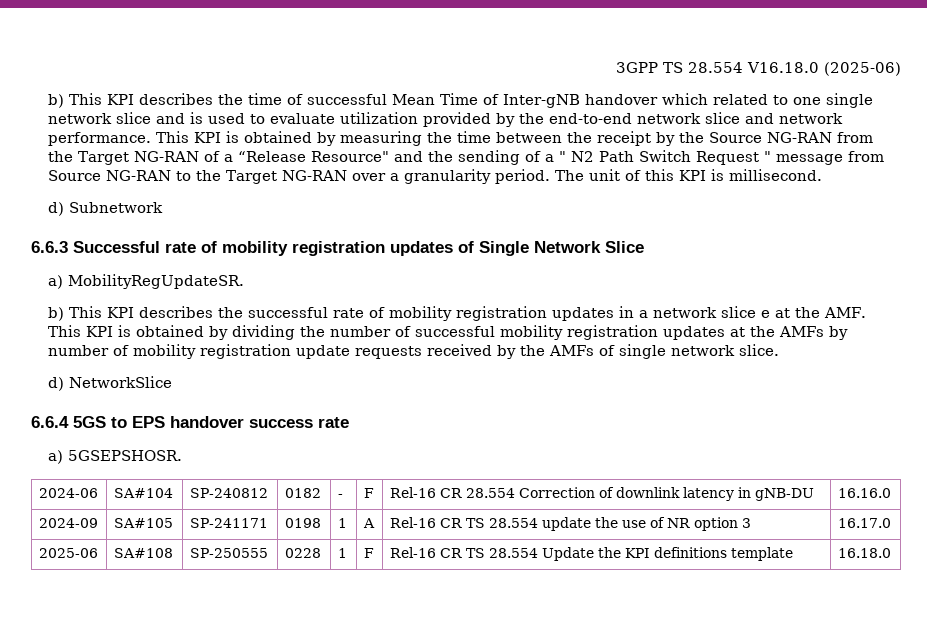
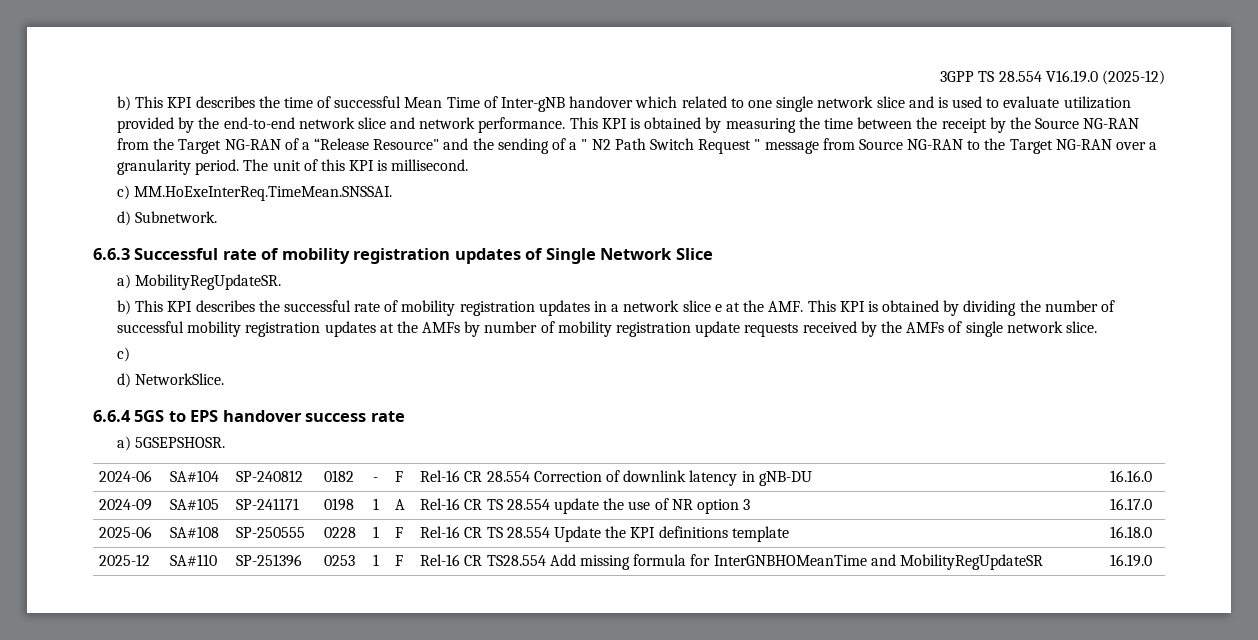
- 3GPP TS 28.554 V16.18.0 (2025-06)
+ 3GPP TS 28.554 V16.19.0 (2025-12)
- d) Subnetwork
+ c) MM.HoExeInterReq.TimeMean.SNSSAI.
+ d) Subnetwork.
  b) This KPI describes the successful rate of mobility registration updates in a network slice e at the AMF. This KPI is obtained by dividing the number of successful mobility registration updates at the AMFs by number of mobility registration update requests received by the AMFs of single network slice.
- d) NetworkSlice
+ c)
+ d) NetworkSlice.
+ 2025-12 | SA#110 | SP-251396 | 0253 | 1 | F | Rel-16 CR TS28.554 Add missing formula for InterGNBHOMeanTime and MobilityRegUpdateSR | 16.19.0

